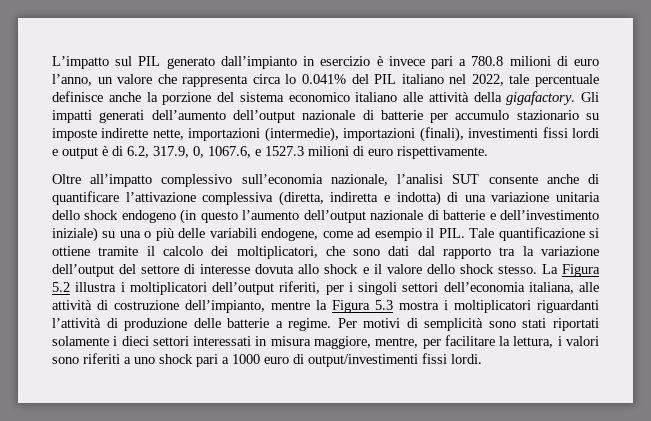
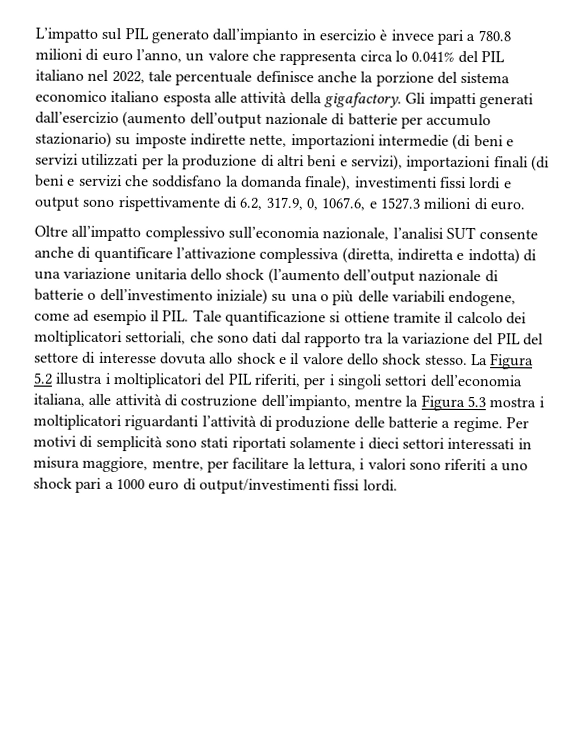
- L’impatto sul PIL generato dall’impianto in esercizio è invece pari a 780.8 milioni di euro l’anno, un valore che rappresenta circa lo 0.041% del PIL italiano nel 2022, tale percentuale definisce anche la porzione del sistema economico italiano alle attività della gigafactory.
+ L’impatto sul PIL generato dall’impianto in esercizio è invece pari a 780.8 milioni di euro l’anno, un valore che rappresenta circa lo 0.041% del PIL italiano nel 2022, tale percentuale definisce anche la porzione del sistema economico italiano esposta alle attività della gigafactory.
- Gli impatti generati dell’aumento dell’output nazionale di batterie per accumulo stazionario su imposte indirette nette, importazioni (intermedie), importazioni (finali), investimenti fissi lordi e output è di 6.2, 317.9, 0, 1067.6, e 1527.3 milioni di euro rispettivamente.
+ Gli impatti generati dall’esercizio (aumento dell’output nazionale di batterie per accumulo stazionario) su imposte indirette nette, importazioni intermedie (di beni e servizi utilizzati per la produzione di altri beni e servizi), importazioni finali (di beni e servizi che soddisfano la domanda finale), investimenti fissi lordi e output sono rispettivamente di 6.2, 317.9, 0, 1067.6, e 1527.3 milioni di euro.
- Oltre all’impatto complessivo sull’economia nazionale, l’analisi SUT consente anche di quantificare l’attivazione complessiva (diretta, indiretta e indotta) di una variazione unitaria dello shock endogeno (in questo l’aumento dell’output nazionale di batterie e dell’investimento iniziale) su una o più delle variabili endogene, come ad esempio il PIL. Tale quantificazione si ottiene tramite il calcolo dei moltiplicatori, che sono dati dal rapporto tra la variazione dell’output del settore di interesse dovuta allo shock e il valore dello shock stesso.
+ Oltre all’impatto complessivo sull’economia nazionale, l’analisi SUT consente anche di quantificare l’attivazione complessiva (diretta, indiretta e indotta) di una variazione unitaria dello shock (l’aumento dell’output nazionale di batterie o dell’investimento iniziale) su una o più delle variabili endogene, come ad esempio il PIL. Tale quantificazione si ottiene tramite il calcolo dei moltiplicatori settoriali, che sono dati dal rapporto tra la variazione del PIL del settore di interesse dovuta allo shock e il valore dello shock stesso.
- La Figura 5.2 illustra i moltiplicatori dell’output riferiti, per i singoli settori dell’economia italiana, alle attività di costruzione dell’impianto, mentre la Figura 5.3 mostra i moltiplicatori riguardanti l’attività di produzione delle batterie a regime.
+ La Figura 5.2 illustra i moltiplicatori del PIL riferiti, per i singoli settori dell’economia italiana, alle attività di costruzione dell’impianto, mentre la Figura 5.3 mostra i moltiplicatori riguardanti l’attività di produzione delle batterie a regime.

